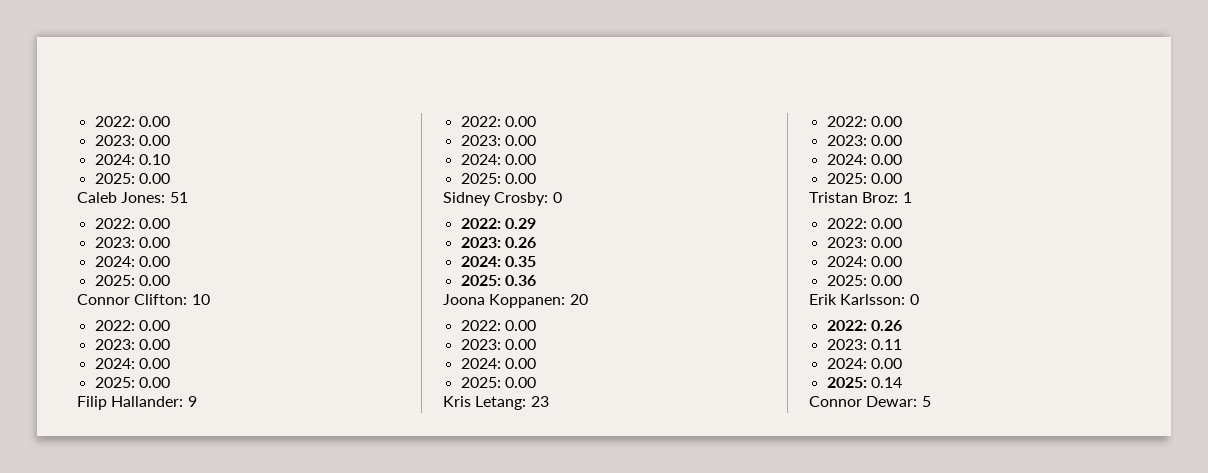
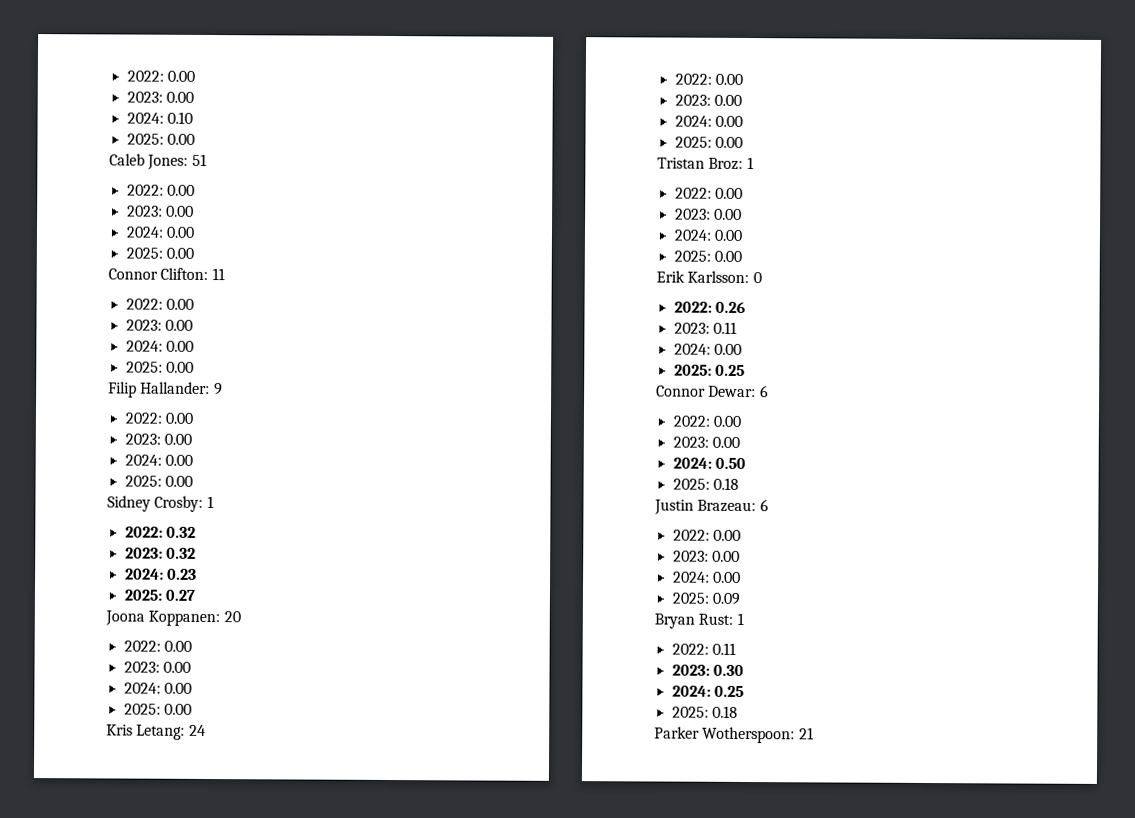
- Connor Clifton: 10
+ Connor Clifton: 11
- Sidney Crosby: 0
- 2022: 0.29
- 2023: 0.26
- 2024: 0.35
- 2025: 0.36
+ Sidney Crosby: 1
+ 2022: 0.32
+ 2023: 0.32
+ 2024: 0.23
+ 2025: 0.27
- Kris Letang: 23
+ Kris Letang: 24
- 2025: 0.14
+ 2025: 0.25
- Connor Dewar: 5
+ Connor Dewar: 6
+ 2022: 0.00
+ 2023: 0.00
+ 2024: 0.50
+ 2025: 0.18
+ Justin Brazeau: 6
+ 2022: 0.00
+ 2023: 0.00
+ 2024: 0.00
+ 2025: 0.09
+ Bryan Rust: 1
+ 2022: 0.11
+ 2023: 0.30
+ 2024: 0.25
+ 2025: 0.18
+ Parker Wotherspoon: 21

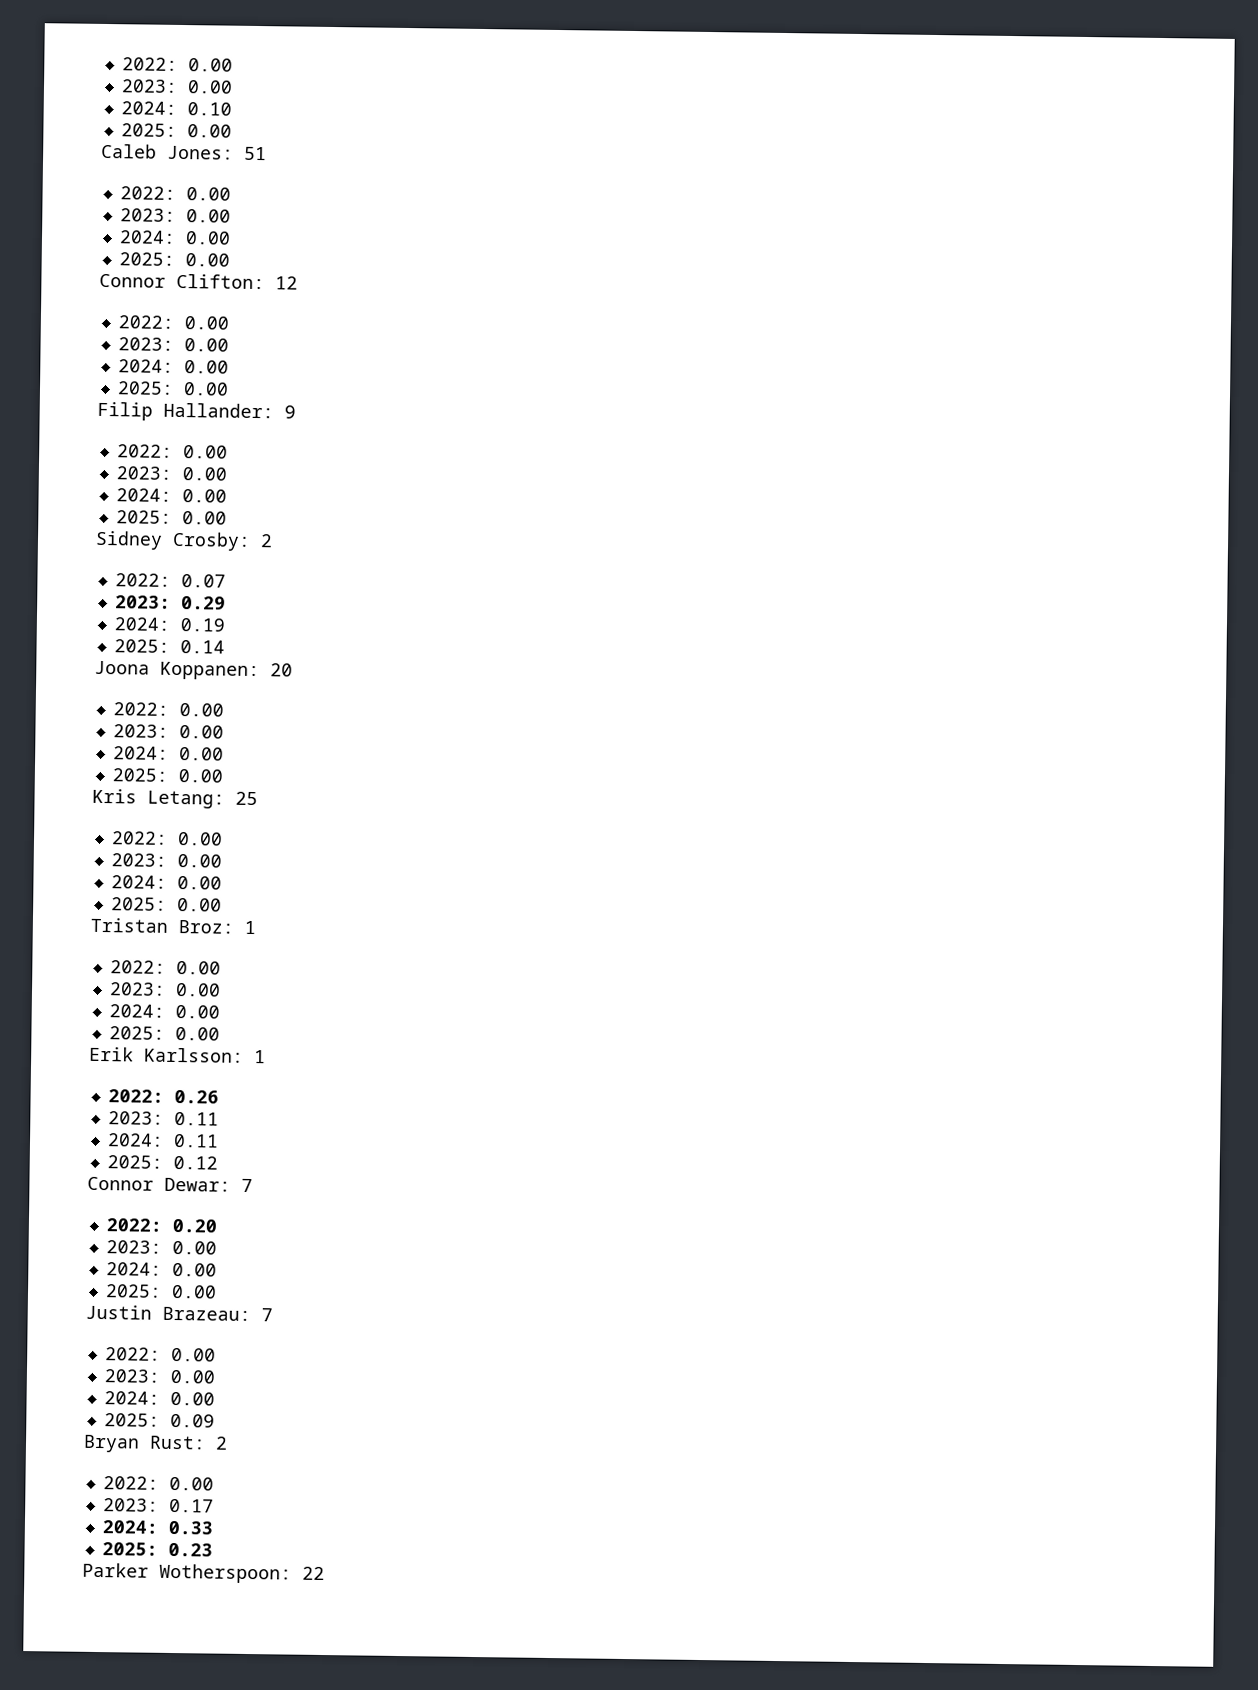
- Connor Clifton: 11
+ Connor Clifton: 12
- Sidney Crosby: 1
- 2022: 0.32
- 2023: 0.32
- 2024: 0.23
- 2025: 0.27
+ Sidney Crosby: 2
+ 2022: 0.07
+ 2023: 0.29
+ 2024: 0.19
+ 2025: 0.14
- Kris Letang: 24
+ Kris Letang: 25
- Erik Karlsson: 0
+ Erik Karlsson: 1
  2023: 0.11
- 2024: 0.00
- 2025: 0.25
+ 2024: 0.11
+ 2025: 0.12
- Connor Dewar: 6
- 2022: 0.00
+ Connor Dewar: 7
+ 2022: 0.20
  2023: 0.00
- 2024: 0.50
- 2025: 0.18
+ 2024: 0.00
+ 2025: 0.00
- Justin Brazeau: 6
+ Justin Brazeau: 7
- Bryan Rust: 1
- 2022: 0.11
- 2023: 0.30
- 2024: 0.25
- 2025: 0.18
+ Bryan Rust: 2
+ 2022: 0.00
+ 2023: 0.17
+ 2024: 0.33
+ 2025: 0.23
- Parker Wotherspoon: 21
+ Parker Wotherspoon: 22

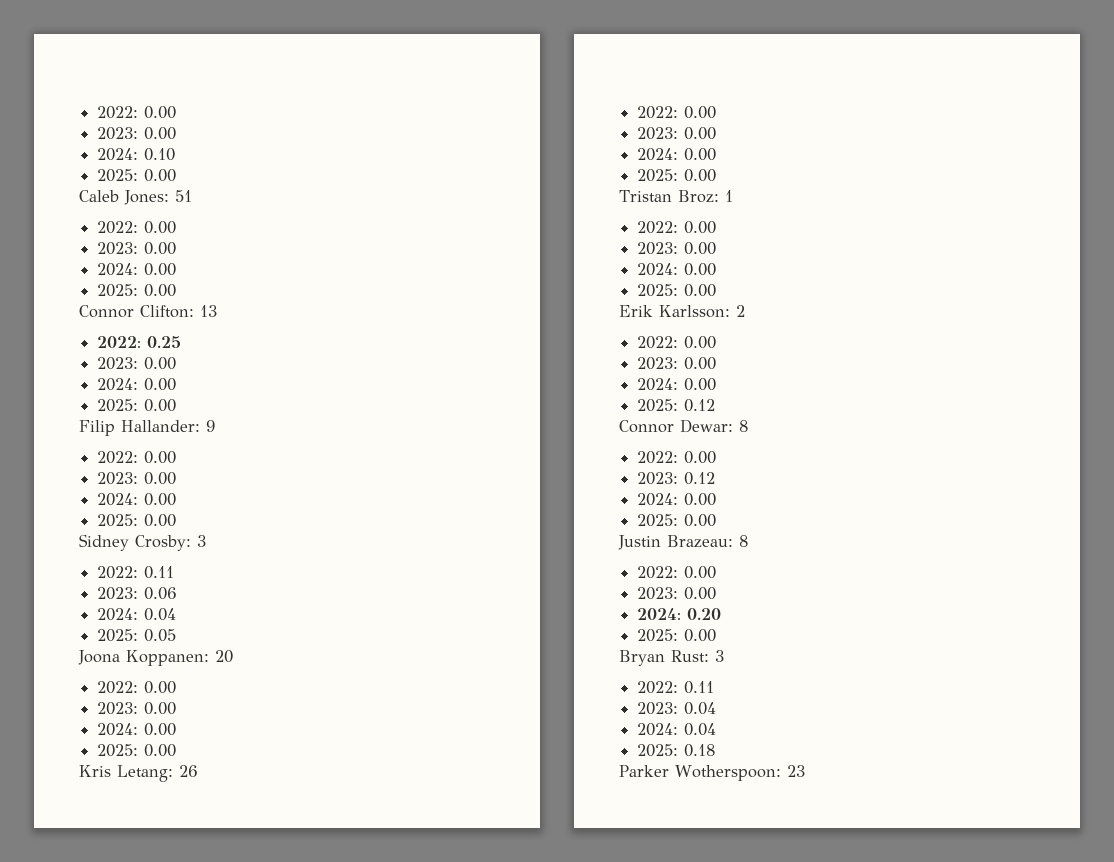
- Connor Clifton: 12
- 2022: 0.00
+ Connor Clifton: 13
+ 2022: 0.25
- Sidney Crosby: 2
- 2022: 0.07
- 2023: 0.29
- 2024: 0.19
- 2025: 0.14
+ Sidney Crosby: 3
+ 2022: 0.11
+ 2023: 0.06
+ 2024: 0.04
+ 2025: 0.05
- Kris Letang: 25
+ Kris Letang: 26
- Erik Karlsson: 1
- 2022: 0.26
- 2023: 0.11
- 2024: 0.11
- 2025: 0.12
- Connor Dewar: 7
- 2022: 0.20
- 2023: 0.00
- 2024: 0.00
- 2025: 0.00
- Justin Brazeau: 7
+ Erik Karlsson: 2
  2022: 0.00
  2023: 0.00
  2024: 0.00
- 2025: 0.09
- Bryan Rust: 2
+ 2025: 0.12
+ Connor Dewar: 8
  2022: 0.00
- 2023: 0.17
- 2024: 0.33
- 2025: 0.23
+ 2023: 0.12
+ 2024: 0.00
+ 2025: 0.00
+ Justin Brazeau: 8
+ 2022: 0.00
+ 2023: 0.00
+ 2024: 0.20
+ 2025: 0.00
+ Bryan Rust: 3
+ 2022: 0.11
+ 2023: 0.04
+ 2024: 0.04
+ 2025: 0.18
- Parker Wotherspoon: 22
+ Parker Wotherspoon: 23

